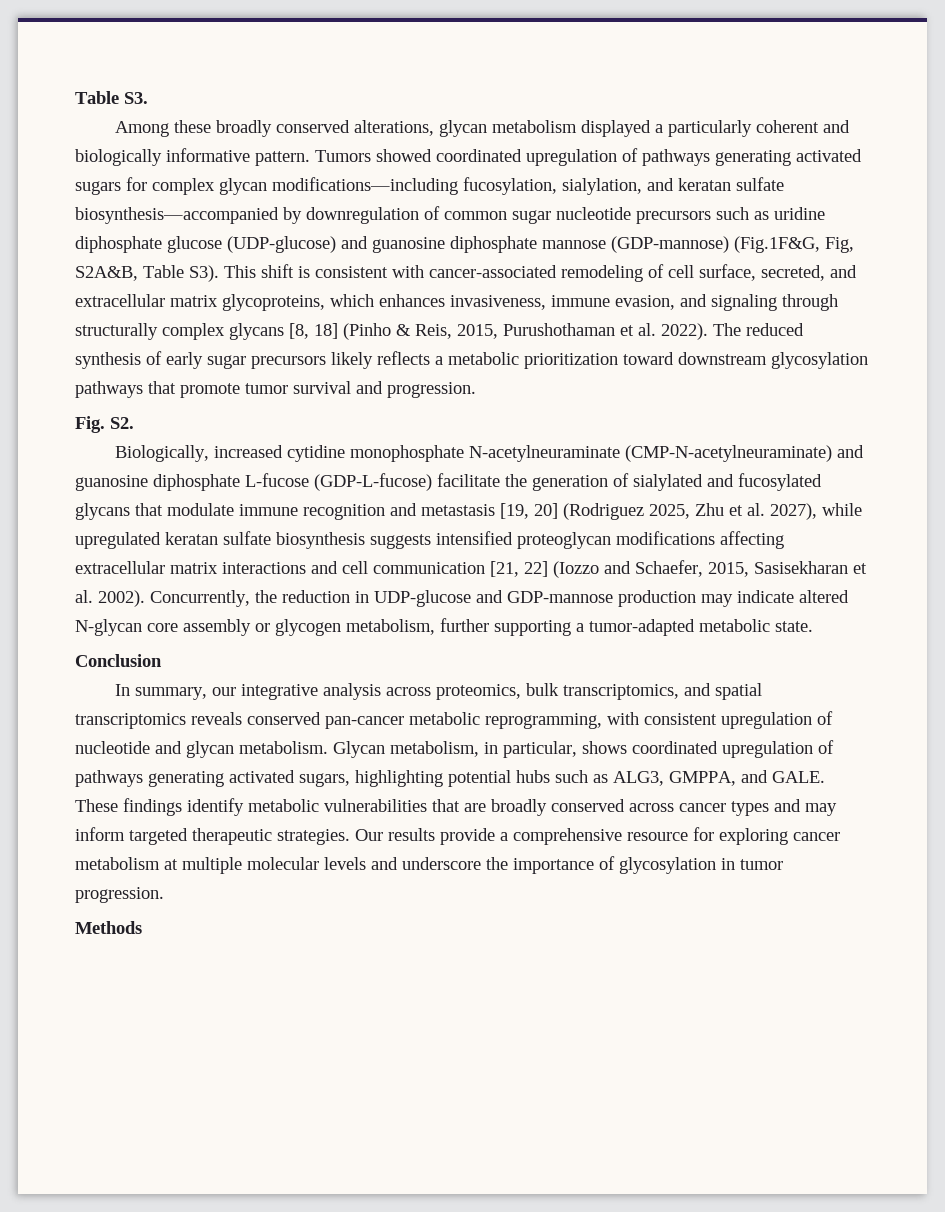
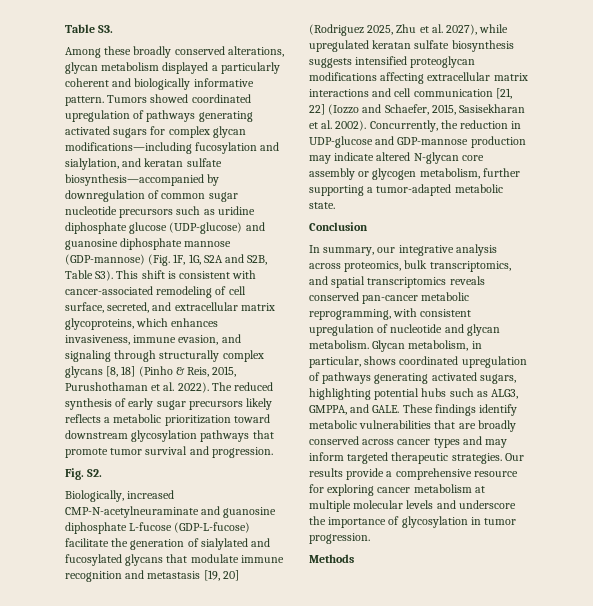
- Tumors showed coordinated upregulation of pathways generating activated sugars for complex glycan modifications—including fucosylation, sialylation, and keratan sulfate biosynthesis—accompanied by downregulation of common sugar nucleotide precursors such as uridine diphosphate glucose (UDP-glucose) and guanosine diphosphate mannose (GDP-mannose) (Fig.1F&G, Fig, S2A&B, Table S3). This shift is consistent with cancer-associated remodeling of cell surface, secreted, and extracellular matrix glycoproteins, which enhances invasiveness, immune evasion, and signaling through structurally complex glycans [8, 18] (Pinho & Reis, 2015, Purushothaman et al. 2022).
+ Tumors showed coordinated upregulation of pathways generating activated sugars for complex glycan modifications—including fucosylation and sialylation, and keratan sulfate biosynthesis—accompanied by downregulation of common sugar nucleotide precursors such as uridine diphosphate glucose (UDP-glucose) and guanosine diphosphate mannose (GDP-mannose) (Fig. 1F, 1G, S2A and S2B, Table S3). This shift is consistent with cancer-associated remodeling of cell surface, secreted, and extracellular matrix glycoproteins, which enhances invasiveness, immune evasion, and signaling through structurally complex glycans [8, 18] (Pinho & Reis, 2015, Purushothaman et al. 2022).
- Biologically, increased cytidine monophosphate N-acetylneuraminate (CMP-N-acetylneuraminate) and guanosine diphosphate L-fucose (GDP-L-fucose) facilitate the generation of sialylated and fucosylated glycans that modulate immune recognition and metastasis [19, 20] (Rodriguez 2025, Zhu et al. 2027), while upregulated keratan sulfate biosynthesis suggests intensified proteoglycan modifications affecting extracellular matrix interactions and cell communication [21, 22] (Iozzo and Schaefer, 2015, Sasisekharan et al. 2002).
+ Biologically, increased CMP-N-acetylneuraminate and guanosine diphosphate L-fucose (GDP-L-fucose) facilitate the generation of sialylated and fucosylated glycans that modulate immune recognition and metastasis [19, 20] (Rodriguez 2025, Zhu et al. 2027), while upregulated keratan sulfate biosynthesis suggests intensified proteoglycan modifications affecting extracellular matrix interactions and cell communication [21, 22] (Iozzo and Schaefer, 2015, Sasisekharan et al. 2002).

